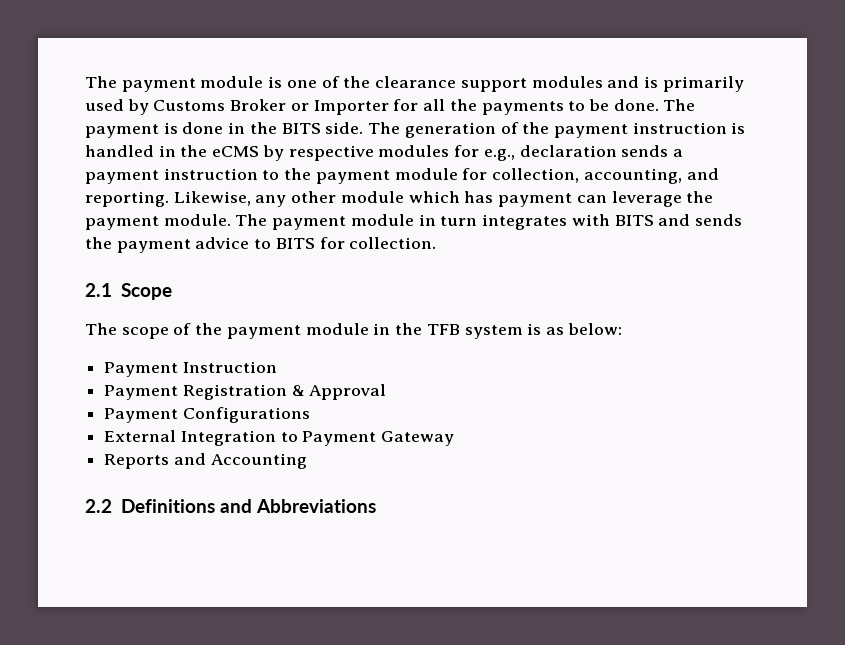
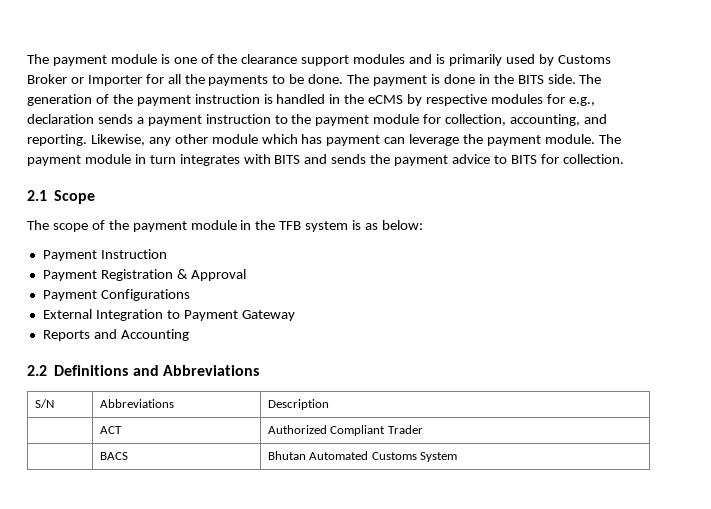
+ S/N | Abbreviations | Description
+ | ACT | Authorized Compliant Trader
+ | BACS | Bhutan Automated Customs System

